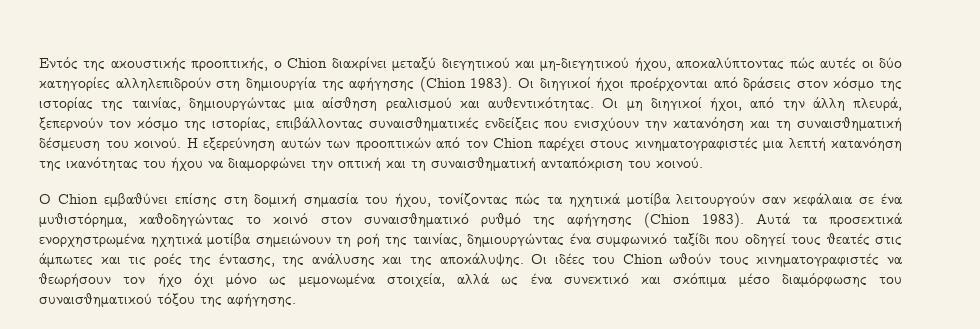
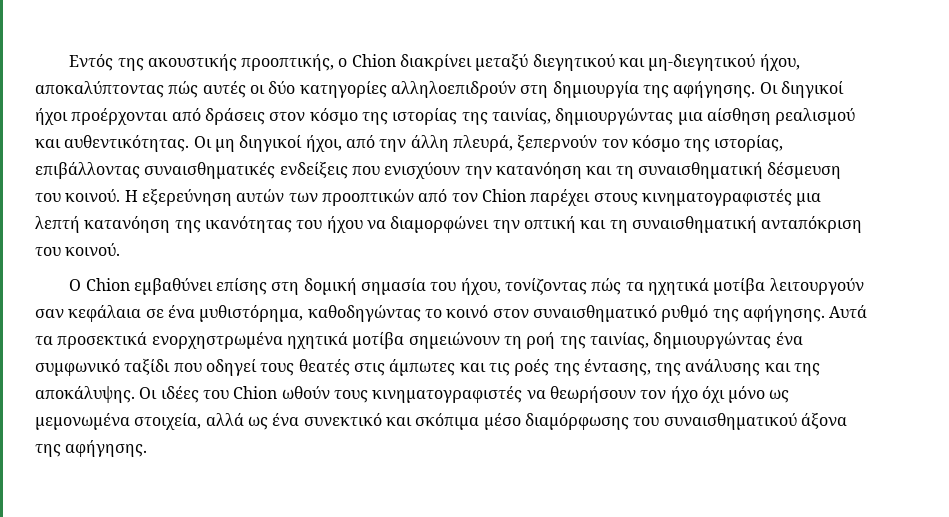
- Εντός της ακουστικής προοπτικής, ο Chion διακρίνει μεταξύ διεγητικού και μη-διεγητικού ήχου, αποκαλύπτοντας πώς αυτές οι δύο κατηγορίες αλληλεπιδρούν στη δημιουργία της αφήγησης (Chion 1983).
+ Εντός της ακουστικής προοπτικής, ο Chion διακρίνει μεταξύ διεγητικού και μη-διεγητικού ήχου, αποκαλύπτοντας πώς αυτές οι δύο κατηγορίες αλληλοεπιδρούν στη δημιουργία της αφήγησης.
- Ο Chion εμβαθύνει επίσης στη δομική σημασία του ήχου, τονίζοντας πώς τα ηχητικά μοτίβα λειτουργούν σαν κεφάλαια σε ένα μυθιστόρημα, καθοδηγώντας το κοινό στον συναισθηματικό ρυθμό της αφήγησης (Chion 1983).
+ Ο Chion εμβαθύνει επίσης στη δομική σημασία του ήχου, τονίζοντας πώς τα ηχητικά μοτίβα λειτουργούν σαν κεφάλαια σε ένα μυθιστόρημα, καθοδηγώντας το κοινό στον συναισθηματικό ρυθμό της αφήγησης.
- Οι ιδέες του Chion ωθούν τους κινηματογραφιστές να θεωρήσουν τον ήχο όχι μόνο ως μεμονωμένα στοιχεία, αλλά ως ένα συνεκτικό και σκόπιμα μέσο διαμόρφωσης του συναισθηματικού τόξου της αφήγησης.
+ Οι ιδέες του Chion ωθούν τους κινηματογραφιστές να θεωρήσουν τον ήχο όχι μόνο ως μεμονωμένα στοιχεία, αλλά ως ένα συνεκτικό και σκόπιμα μέσο διαμόρφωσης του συναισθηματικού άξονα της αφήγησης.

